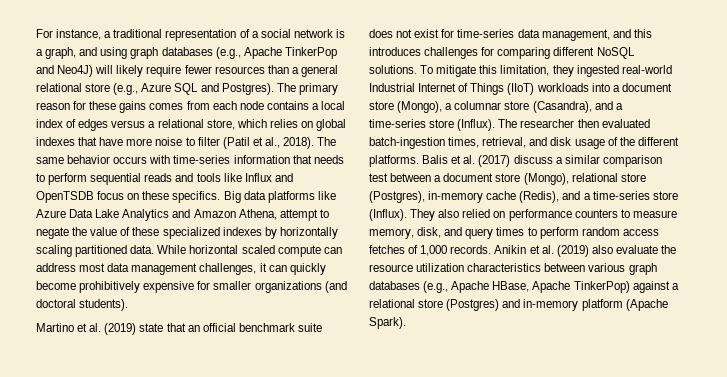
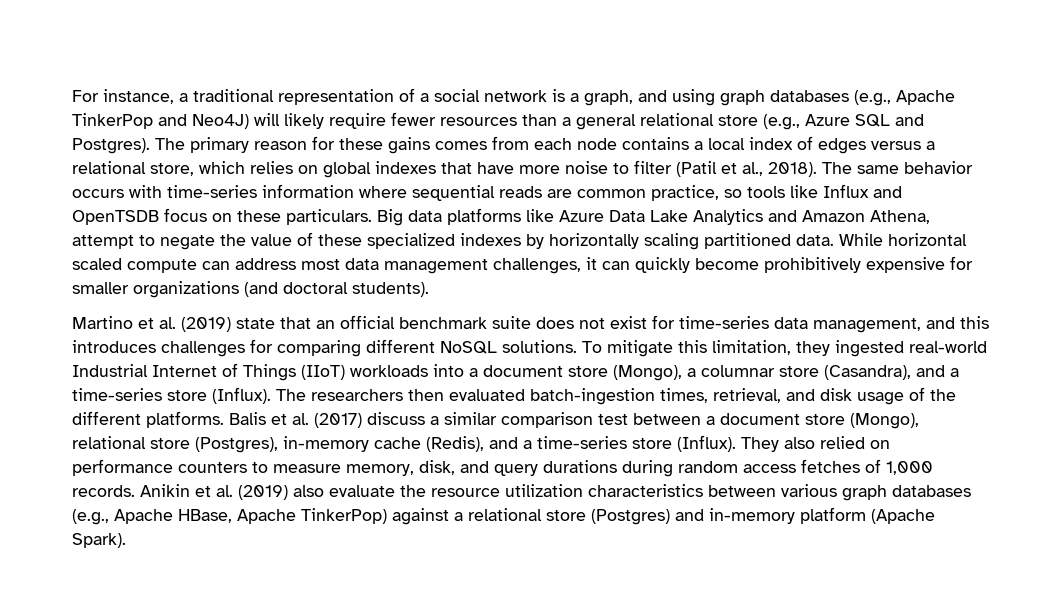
- The same behavior occurs with time-series information that needs to perform sequential reads and tools like Influx and OpenTSDB focus on these specifics.
+ The same behavior occurs with time-series information where sequential reads are common practice, so tools like Influx and OpenTSDB focus on these particulars.
- The researcher then evaluated batch-ingestion times, retrieval, and disk usage of the different platforms.
+ The researchers then evaluated batch-ingestion times, retrieval, and disk usage of the different platforms.
- They also relied on performance counters to measure memory, disk, and query times to perform random access fetches of 1,000 records.
+ They also relied on performance counters to measure memory, disk, and query durations during random access fetches of 1,000 records.

